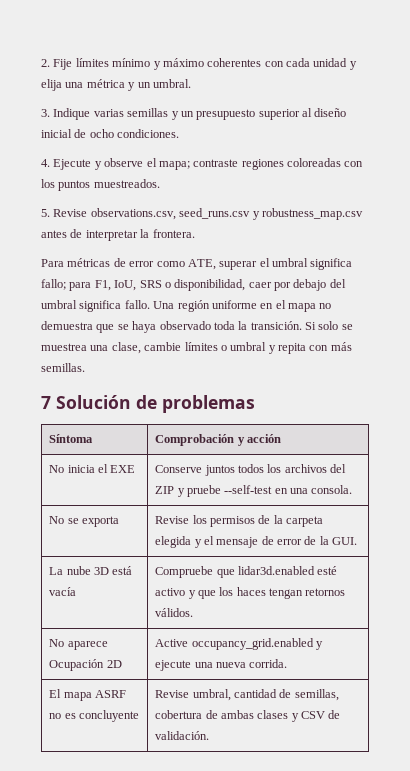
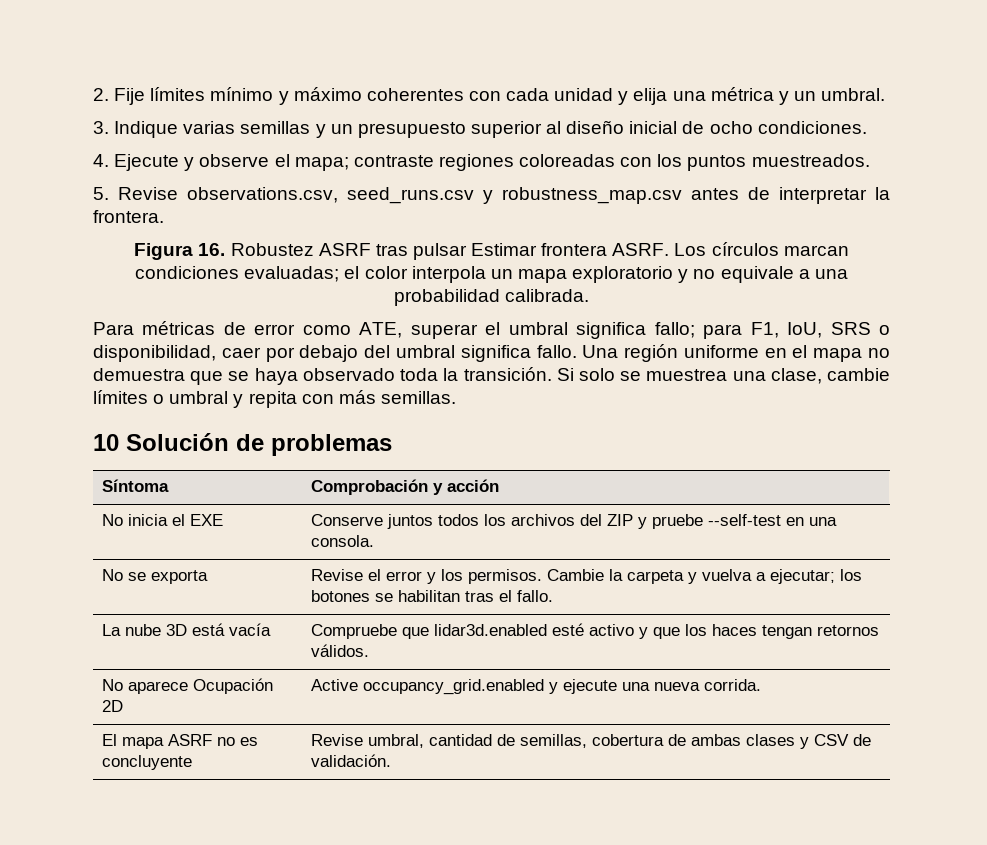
+ Figura 16. Robustez ASRF tras pulsar Estimar frontera ASRF. Los círculos marcan condiciones evaluadas; el color interpola un mapa exploratorio y no equivale a una probabilidad calibrada.
- 7 Solución de problemas
+ 10 Solución de problemas
- No se exporta | Revise los permisos de la carpeta elegida y el mensaje de error de la GUI.
+ No se exporta | Revise el error y los permisos. Cambie la carpeta y vuelva a ejecutar; los botones se habilitan tras el fallo.

